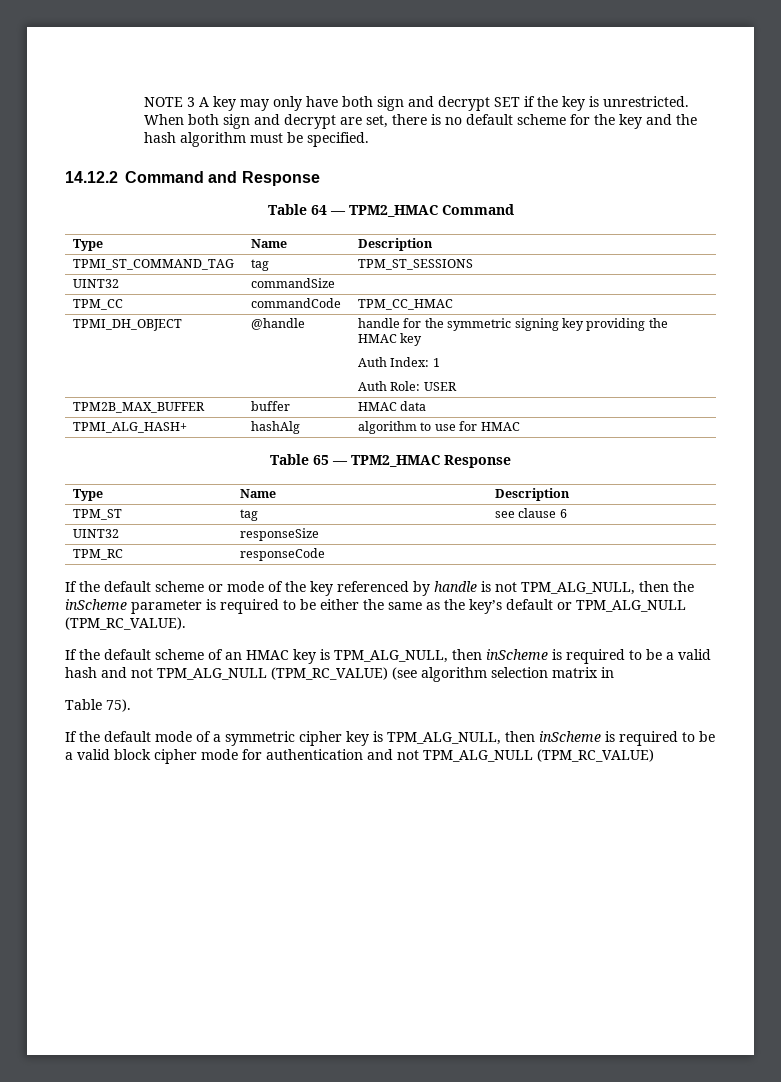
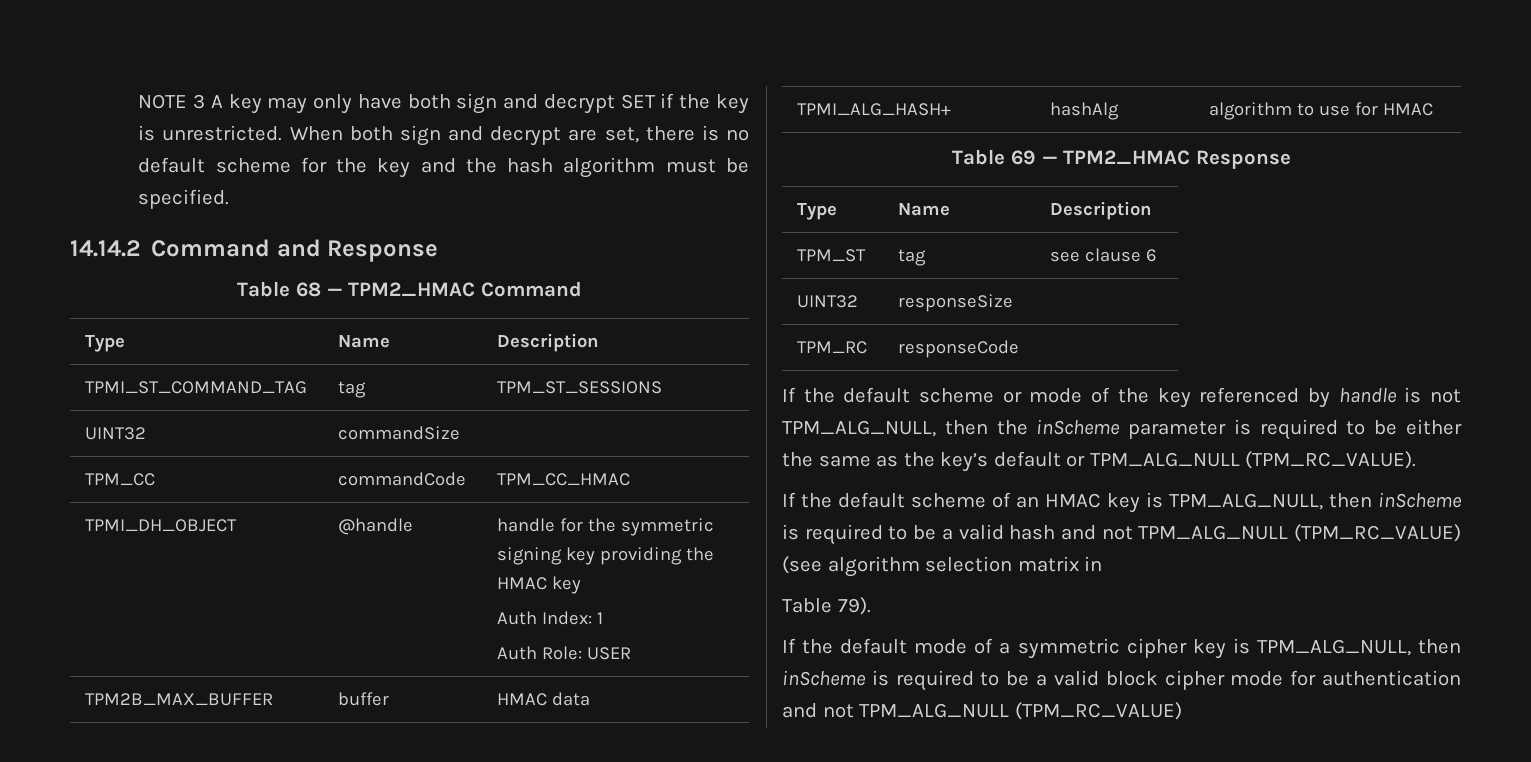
- 14.12.2 Command and Response
+ 14.14.2 Command and Response
- Table 64 — TPM2_HMAC Command
+ Table 68 — TPM2_HMAC Command
- Table 65 — TPM2_HMAC Response
+ Table 69 — TPM2_HMAC Response
- Table 75).
+ Table 79).

